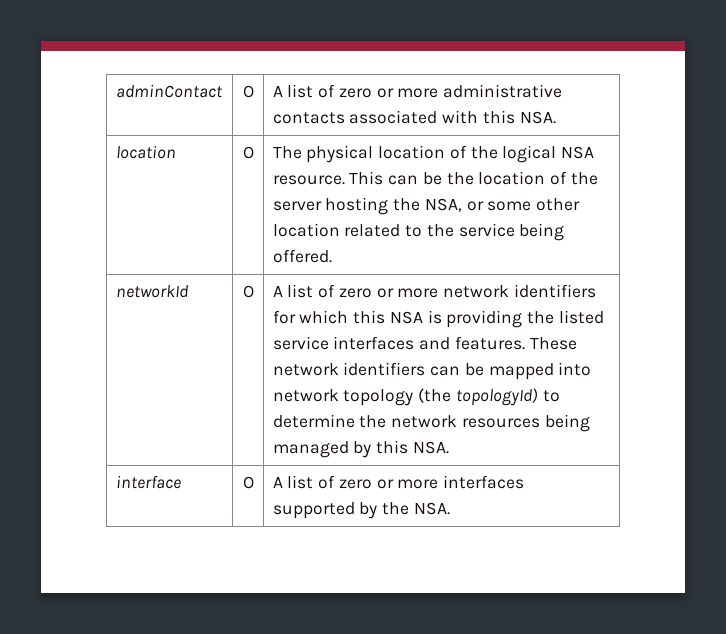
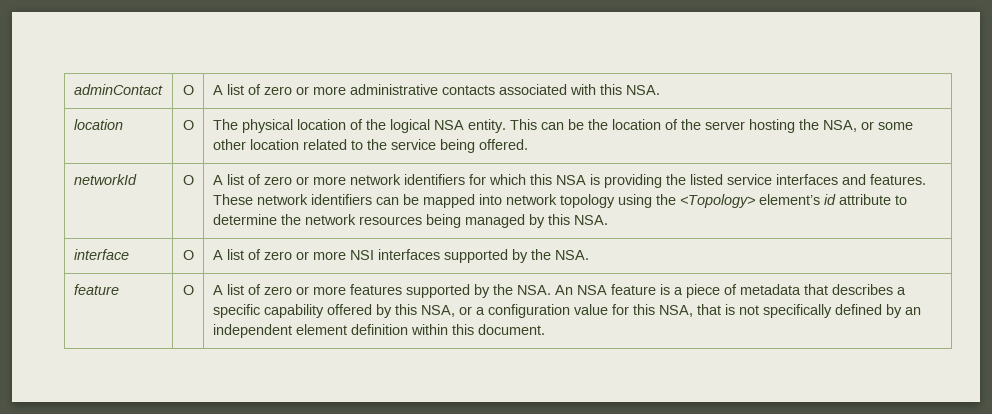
- location | O | The physical location of the logical NSA resource. This can be the location of the server hosting the NSA, or some other location related to the service being offered.
+ location | O | The physical location of the logical NSA entity. This can be the location of the server hosting the NSA, or some other location related to the service being offered.
- These network identifiers can be mapped into network topology (the topologyId) to determine the network resources being managed by this NSA.
+ These network identifiers can be mapped into network topology using the <Topology> element’s id attribute to determine the network resources being managed by this NSA.
- interface | O | A list of zero or more interfaces supported by the NSA.
+ interface | O | A list of zero or more NSI interfaces supported by the NSA.
+ feature | O | A list of zero or more features supported by the NSA. An NSA feature is a piece of metadata that describes a specific capability offered by this NSA, or a configuration value for this NSA, that is not specifically defined by an independent element definition within this document.

